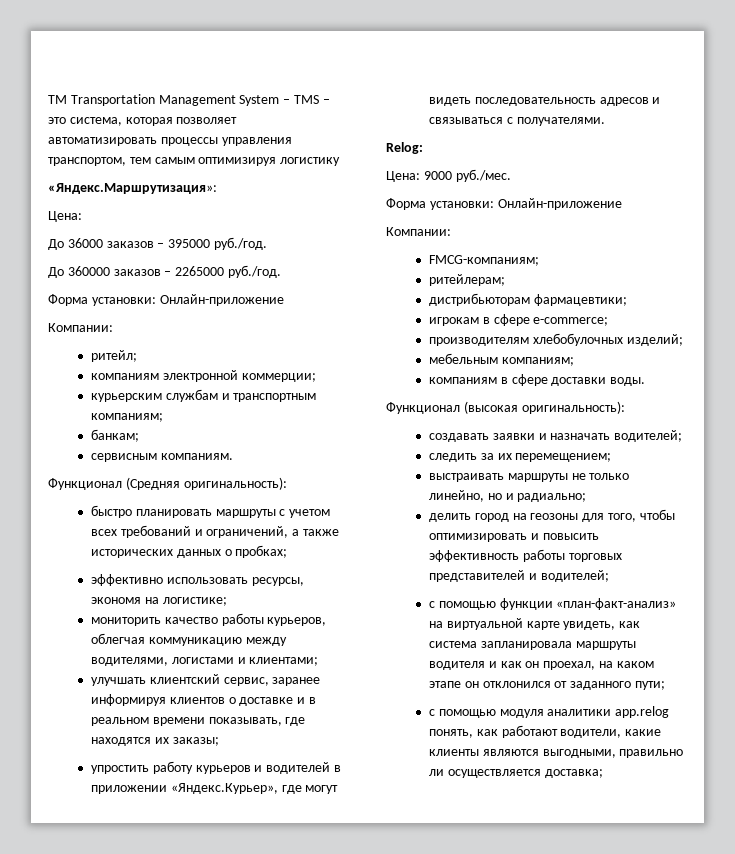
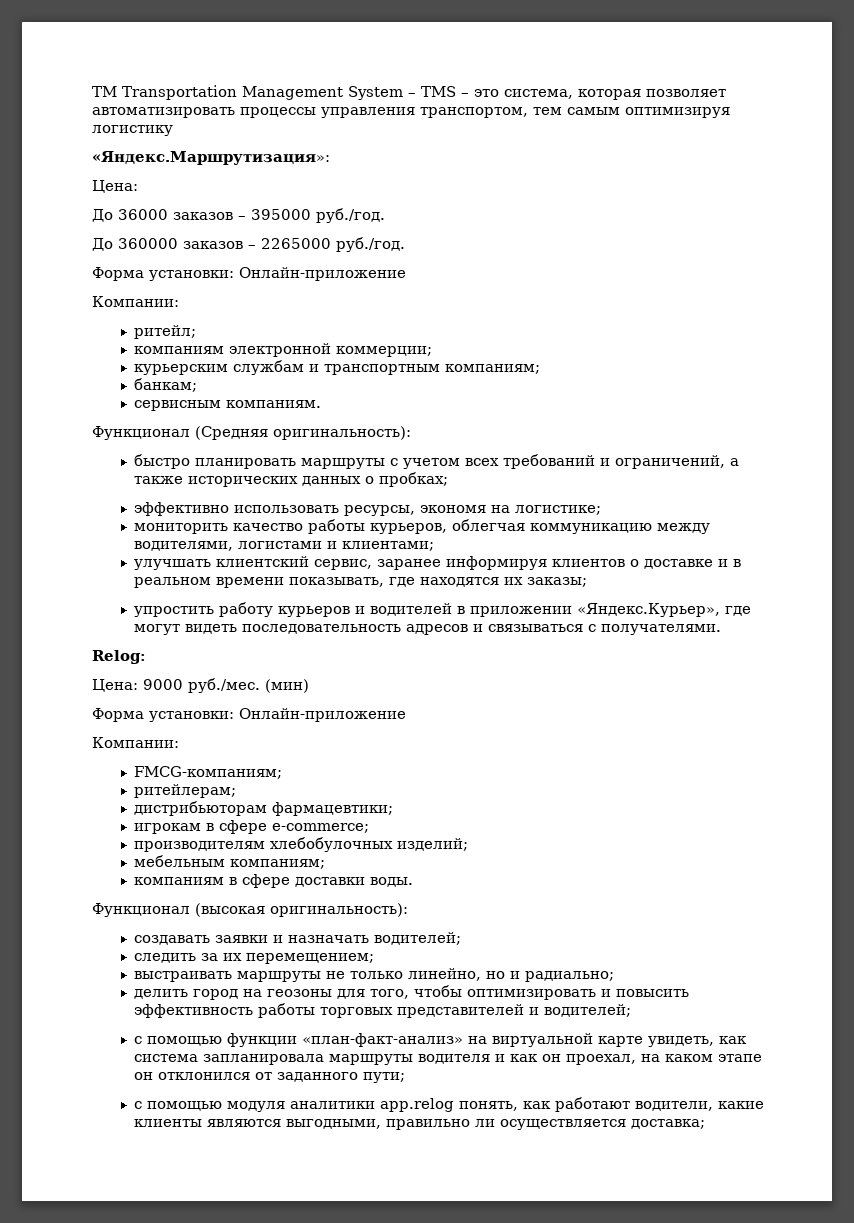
- Цена: 9000 руб./мес.
+ Цена: 9000 руб./мес. (мин)

